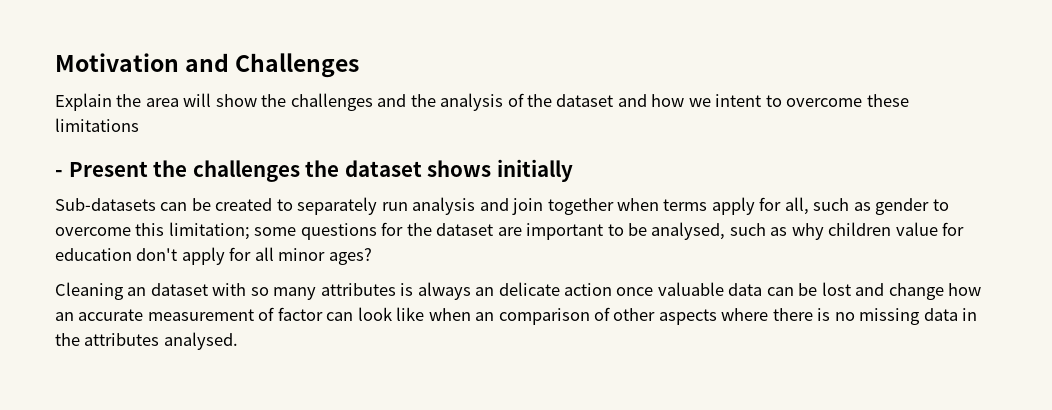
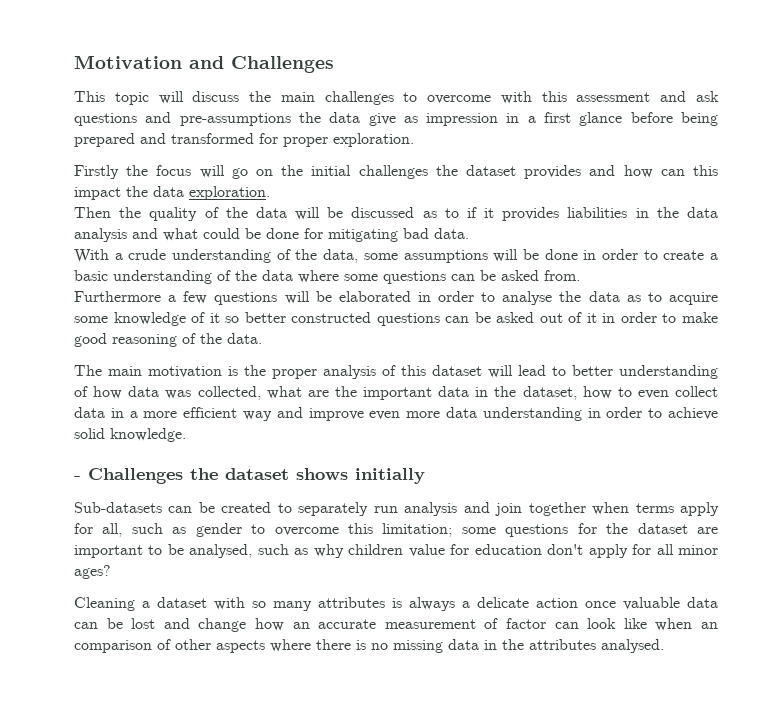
- Explain the area will show the challenges and the analysis of the dataset and how we intent to overcome these limitations
- - Present the challenges the dataset shows initially
+ This topic will discuss the main challenges to overcome with this assessment and ask questions and pre-assumptions the data give as impression in a first glance before being prepared and transformed for proper exploration.
+ Firstly the focus will go on the initial challenges the dataset provides and how can this impact the data exploration.
+ Then the quality of the data will be discussed as to if it provides liabilities in the data analysis and what could be done for mitigating bad data.
+ With a crude understanding of the data, some assumptions will be done in order to create a basic understanding of the data where some questions can be asked from.
+ Furthermore a few questions will be elaborated in order to analyse the data as to acquire some knowledge of it so better constructed questions can be asked out of it in order to make good reasoning of the data.
+ The main motivation is the proper analysis of this dataset will lead to better understanding of how data was collected, what are the important data in the dataset, how to even collect data in a more efficient way and improve even more data understanding in order to achieve solid knowledge.
+ - Challenges the dataset shows initially
- Cleaning an dataset with so many attributes is always an delicate action once valuable data can be lost and change how an accurate measurement of factor can look like when an comparison of other aspects where there is no missing data in the attributes analysed.
+ Cleaning a dataset with so many attributes is always a delicate action once valuable data can be lost and change how an accurate measurement of factor can look like when an comparison of other aspects where there is no missing data in the attributes analysed.

